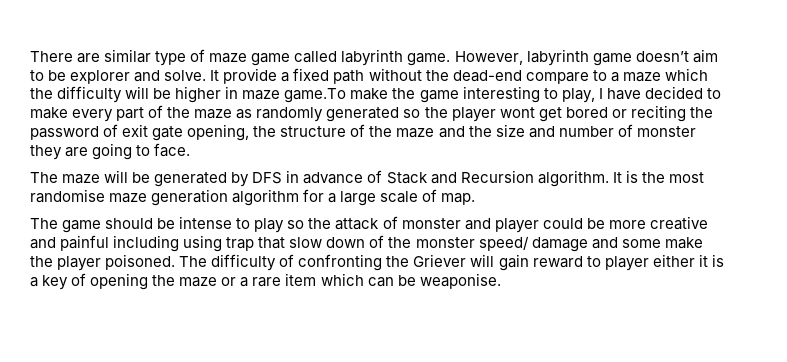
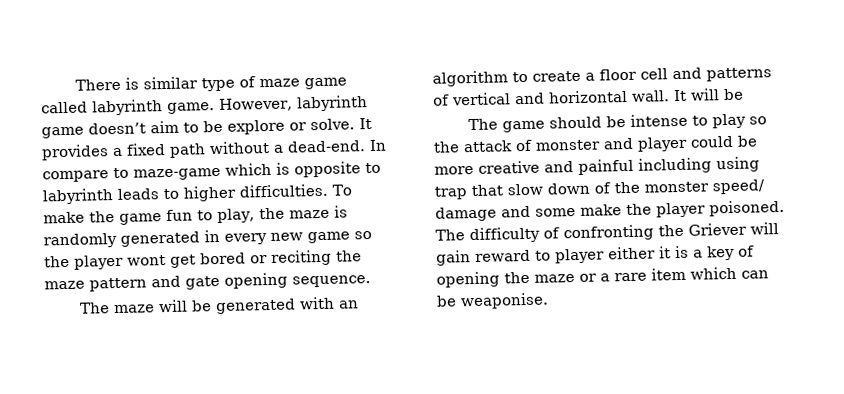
- There are similar type of maze game called labyrinth game.
+ There is similar type of maze game called labyrinth game.
- However, labyrinth game doesn’t aim to be explorer and solve.
+ However, labyrinth game doesn’t aim to be explore or solve.
- It provide a fixed path without the dead-end compare to a maze which the difficulty will be higher in maze game.To make the game interesting to play, I have decided to make every part of the maze as randomly generated so the player wont get bored or reciting the password of exit gate opening, the structure of the maze and the size and number of monster they are going to face.
+ It provides a fixed path without a dead-end. In compare to maze-game which is opposite to labyrinth leads to higher difficulties. To make the game fun to play, the maze is randomly generated in every new game so the player wont get bored or reciting the maze pattern and gate opening sequence.
- The maze will be generated by DFS in advance of Stack and Recursion algorithm. It is the most randomise maze generation algorithm for a large scale of map.
+ The maze will be generated with an algorithm to create a floor cell and patterns of vertical and horizontal wall. It will be

